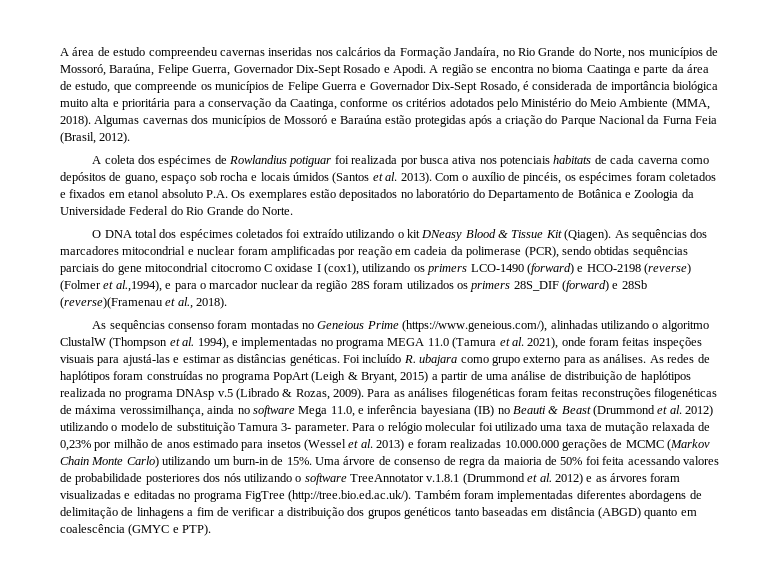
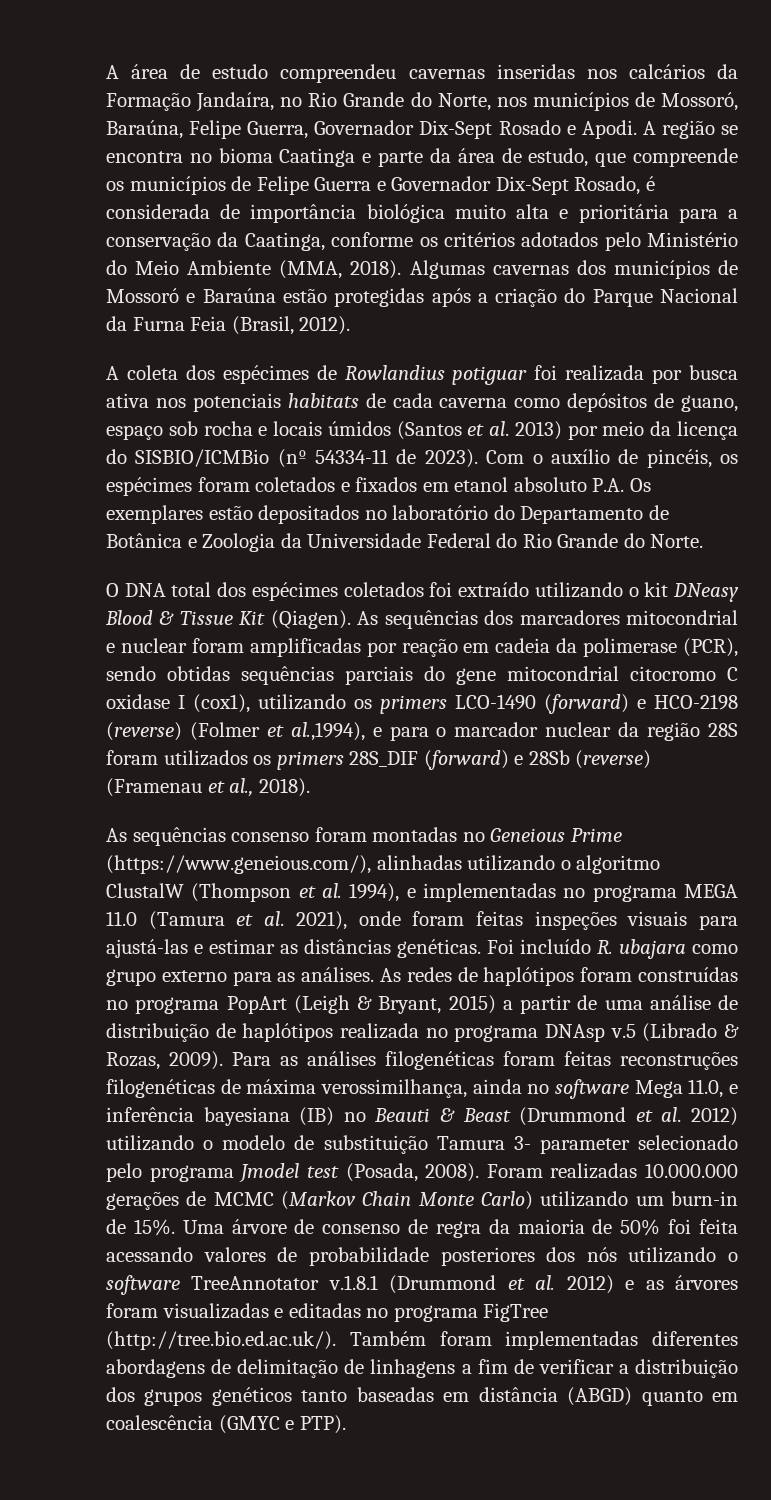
- A coleta dos espécimes de Rowlandius potiguar foi realizada por busca ativa nos potenciais habitats de cada caverna como depósitos de guano, espaço sob rocha e locais úmidos (Santos et al. 2013).
+ A coleta dos espécimes de Rowlandius potiguar foi realizada por busca ativa nos potenciais habitats de cada caverna como depósitos de guano, espaço sob rocha e locais úmidos (Santos et al. 2013) por meio da licença do SISBIO/ICMBio (nº 54334-11 de 2023).
- As sequências dos marcadores mitocondrial e nuclear foram amplificadas por reação em cadeia da polimerase (PCR), sendo obtidas sequências parciais do gene mitocondrial citocromo C oxidase I (cox1), utilizando os primers LCO-1490 (forward) e HCO-2198 (reverse) (Folmer et al.,1994), e para o marcador nuclear da região 28S foram utilizados os primers 28S_DIF (forward) e 28Sb (reverse)(Framenau et al., 2018).
+ As sequências dos marcadores mitocondrial e nuclear foram amplificadas por reação em cadeia da polimerase (PCR), sendo obtidas sequências parciais do gene mitocondrial citocromo C oxidase I (cox1), utilizando os primers LCO-1490 (forward) e HCO-2198 (reverse) (Folmer et al.,1994), e para o marcador nuclear da região 28S foram utilizados os primers 28S_DIF (forward) e 28Sb (reverse) (Framenau et al., 2018).
- Para as análises filogenéticas foram feitas reconstruções filogenéticas de máxima verossimilhança, ainda no software Mega 11.0, e inferência bayesiana (IB) no Beauti & Beast (Drummond et al. 2012) utilizando o modelo de substituição Tamura 3- parameter. Para o relógio molecular foi utilizado uma taxa de mutação relaxada de 0,23% por milhão de anos estimado para insetos (Wessel et al. 2013) e foram realizadas 10.000.000 gerações de MCMC (Markov Chain Monte Carlo) utilizando um burn-in de 15%.
+ Para as análises filogenéticas foram feitas reconstruções filogenéticas de máxima verossimilhança, ainda no software Mega 11.0, e inferência bayesiana (IB) no Beauti & Beast (Drummond et al. 2012) utilizando o modelo de substituição Tamura 3- parameter selecionado pelo programa Jmodel test (Posada, 2008). Foram realizadas 10.000.000 gerações de MCMC (Markov Chain Monte Carlo) utilizando um burn-in de 15%.

